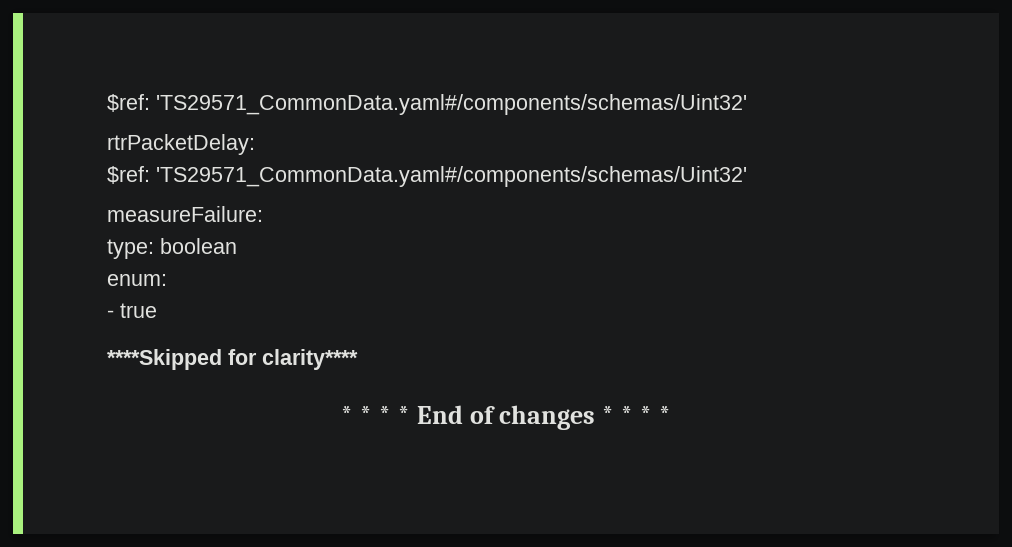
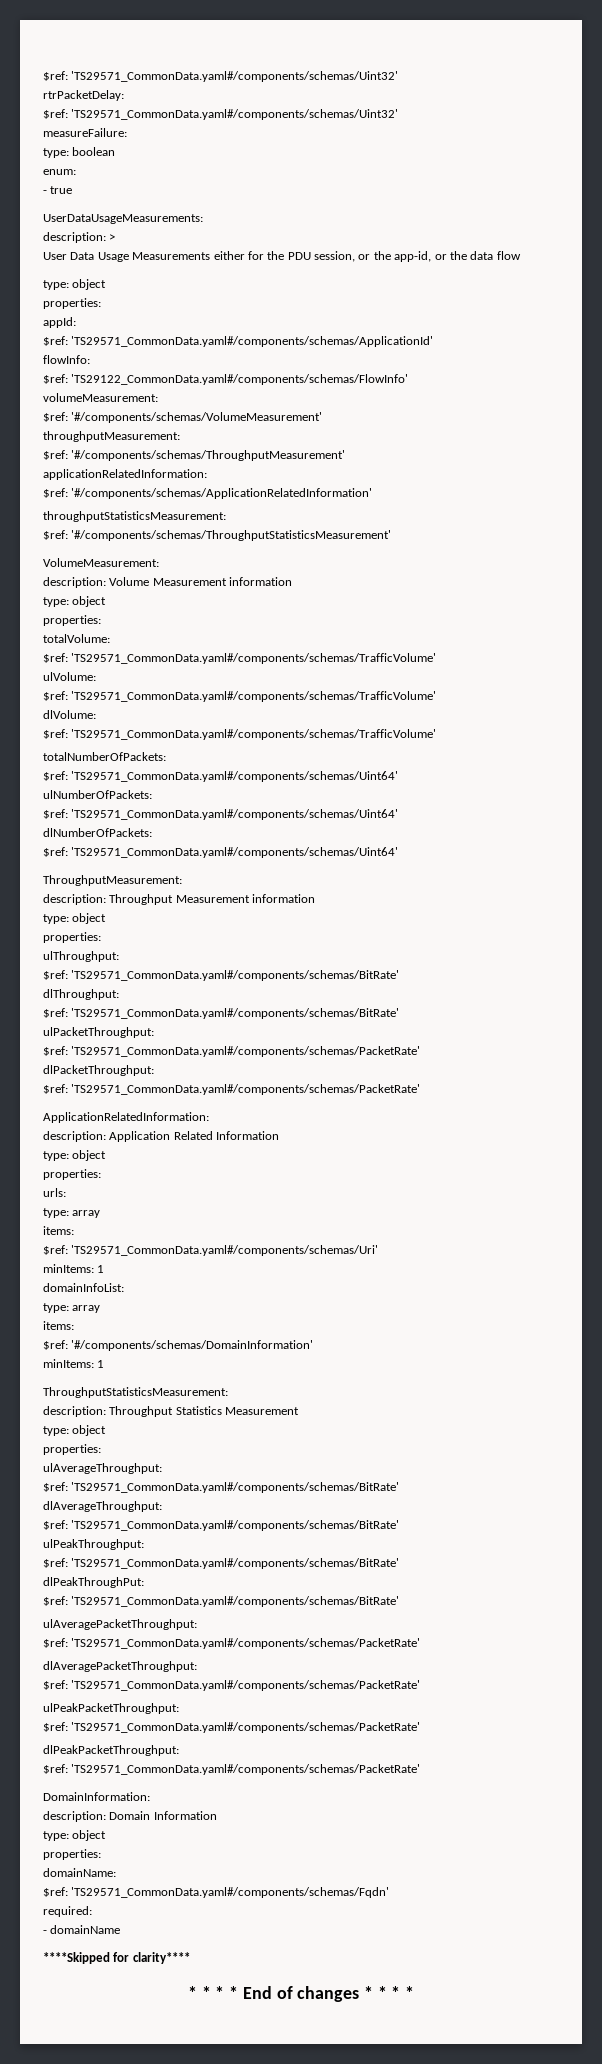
+ UserDataUsageMeasurements:
+ description: >
+ User Data Usage Measurements either for the PDU session, or the app-id, or the data flow
+ type: object
+ properties:
+ appId:
+ $ref: 'TS29571_CommonData.yaml#/components/schemas/ApplicationId'
+ flowInfo:
+ $ref: 'TS29122_CommonData.yaml#/components/schemas/FlowInfo'
+ volumeMeasurement:
+ $ref: '#/components/schemas/VolumeMeasurement'
+ throughputMeasurement:
+ $ref: '#/components/schemas/ThroughputMeasurement'
+ applicationRelatedInformation:
+ $ref: '#/components/schemas/ApplicationRelatedInformation'
+ throughputStatisticsMeasurement:
+ $ref: '#/components/schemas/ThroughputStatisticsMeasurement'
+ VolumeMeasurement:
+ description: Volume Measurement information
+ type: object
+ properties:
+ totalVolume:
+ $ref: 'TS29571_CommonData.yaml#/components/schemas/TrafficVolume'
+ ulVolume:
+ $ref: 'TS29571_CommonData.yaml#/components/schemas/TrafficVolume'
+ dlVolume:
+ $ref: 'TS29571_CommonData.yaml#/components/schemas/TrafficVolume'
+ totalNumberOfPackets:
+ $ref: 'TS29571_CommonData.yaml#/components/schemas/Uint64'
+ ulNumberOfPackets:
+ $ref: 'TS29571_CommonData.yaml#/components/schemas/Uint64'
+ dlNumberOfPackets:
+ $ref: 'TS29571_CommonData.yaml#/components/schemas/Uint64'
+ ThroughputMeasurement:
+ description: Throughput Measurement information
+ type: object
+ properties:
+ ulThroughput:
+ $ref: 'TS29571_CommonData.yaml#/components/schemas/BitRate'
+ dlThroughput:
+ $ref: 'TS29571_CommonData.yaml#/components/schemas/BitRate'
+ ulPacketThroughput:
+ $ref: 'TS29571_CommonData.yaml#/components/schemas/PacketRate'
+ dlPacketThroughput:
+ $ref: 'TS29571_CommonData.yaml#/components/schemas/PacketRate'
+ ApplicationRelatedInformation:
+ description: Application Related Information
+ type: object
+ properties:
+ urls:
+ type: array
+ items:
+ $ref: 'TS29571_CommonData.yaml#/components/schemas/Uri'
+ minItems: 1
+ domainInfoList:
+ type: array
+ items:
+ $ref: '#/components/schemas/DomainInformation'
+ minItems: 1
+ ThroughputStatisticsMeasurement:
+ description: Throughput Statistics Measurement
+ type: object
+ properties:
+ ulAverageThroughput:
+ $ref: 'TS29571_CommonData.yaml#/components/schemas/BitRate'
+ dlAverageThroughput:
+ $ref: 'TS29571_CommonData.yaml#/components/schemas/BitRate'
+ ulPeakThroughput:
+ $ref: 'TS29571_CommonData.yaml#/components/schemas/BitRate'
+ dlPeakThroughPut:
+ $ref: 'TS29571_CommonData.yaml#/components/schemas/BitRate'
+ ulAveragePacketThroughput:
+ $ref: 'TS29571_CommonData.yaml#/components/schemas/PacketRate'
+ dlAveragePacketThroughput:
+ $ref: 'TS29571_CommonData.yaml#/components/schemas/PacketRate'
+ ulPeakPacketThroughput:
+ $ref: 'TS29571_CommonData.yaml#/components/schemas/PacketRate'
+ dlPeakPacketThroughput:
+ $ref: 'TS29571_CommonData.yaml#/components/schemas/PacketRate'
+ DomainInformation:
+ description: Domain Information
+ type: object
+ properties:
+ domainName:
+ $ref: 'TS29571_CommonData.yaml#/components/schemas/Fqdn'
+ required:
+ - domainName

